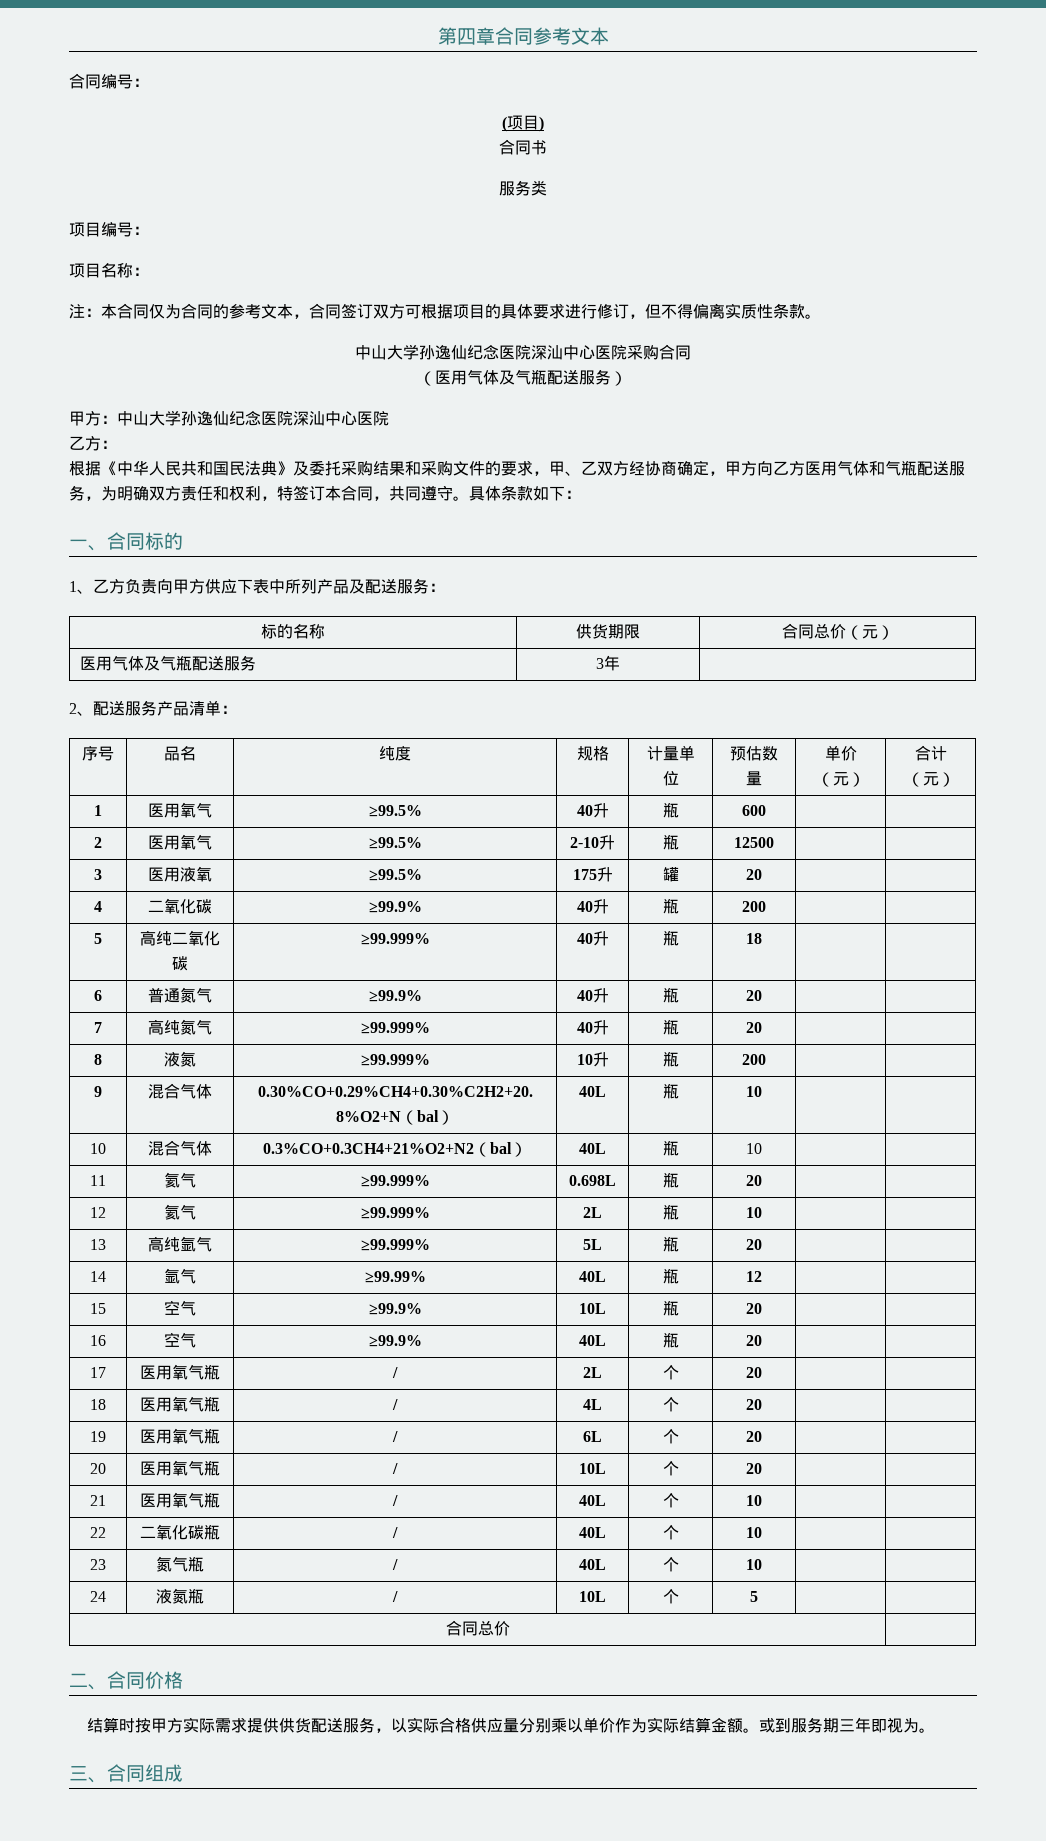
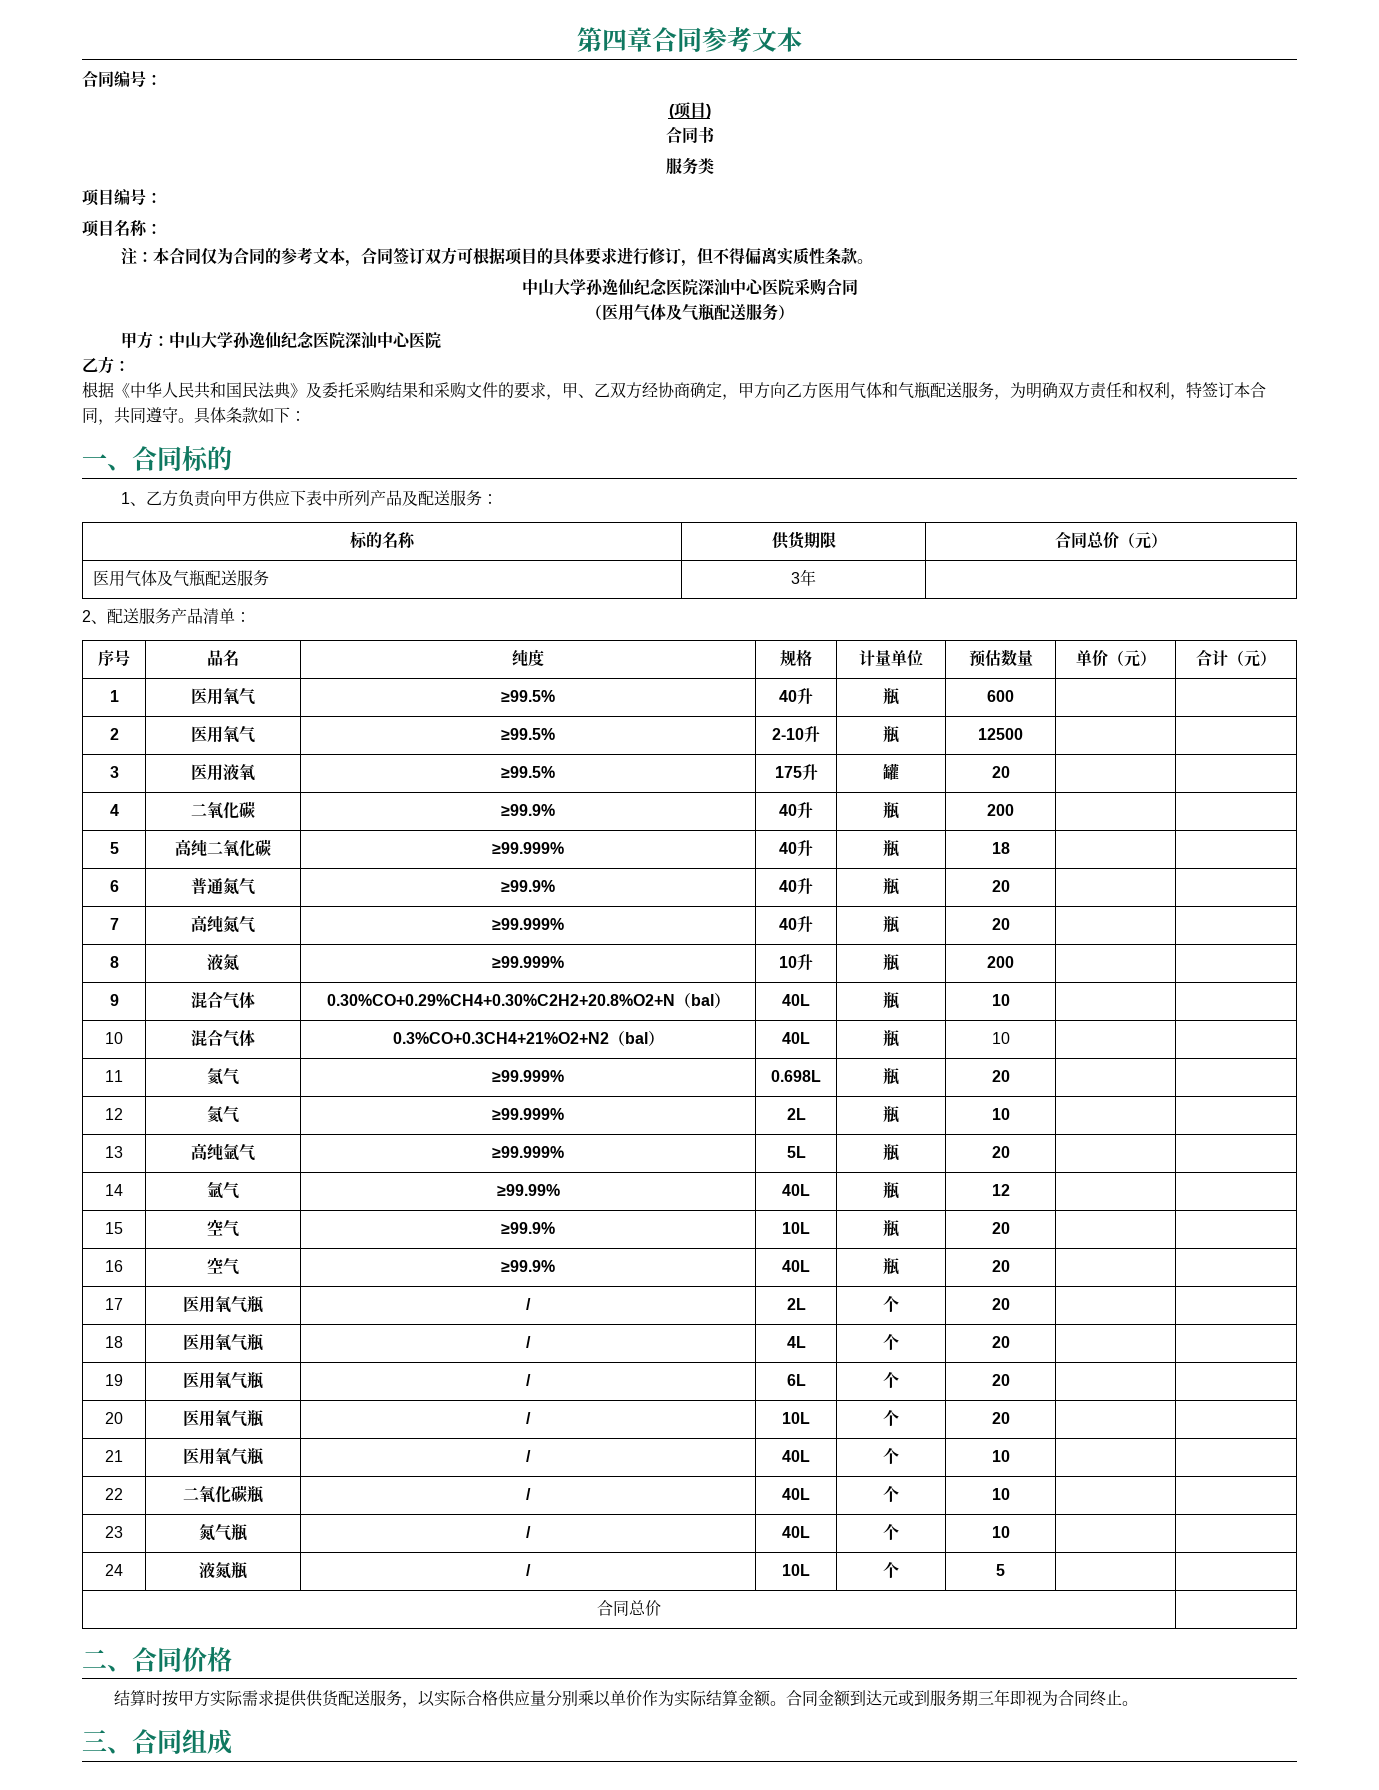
- 或到服务期三年即视为。
+ 合同金额到达元或到服务期三年即视为合同终止。

